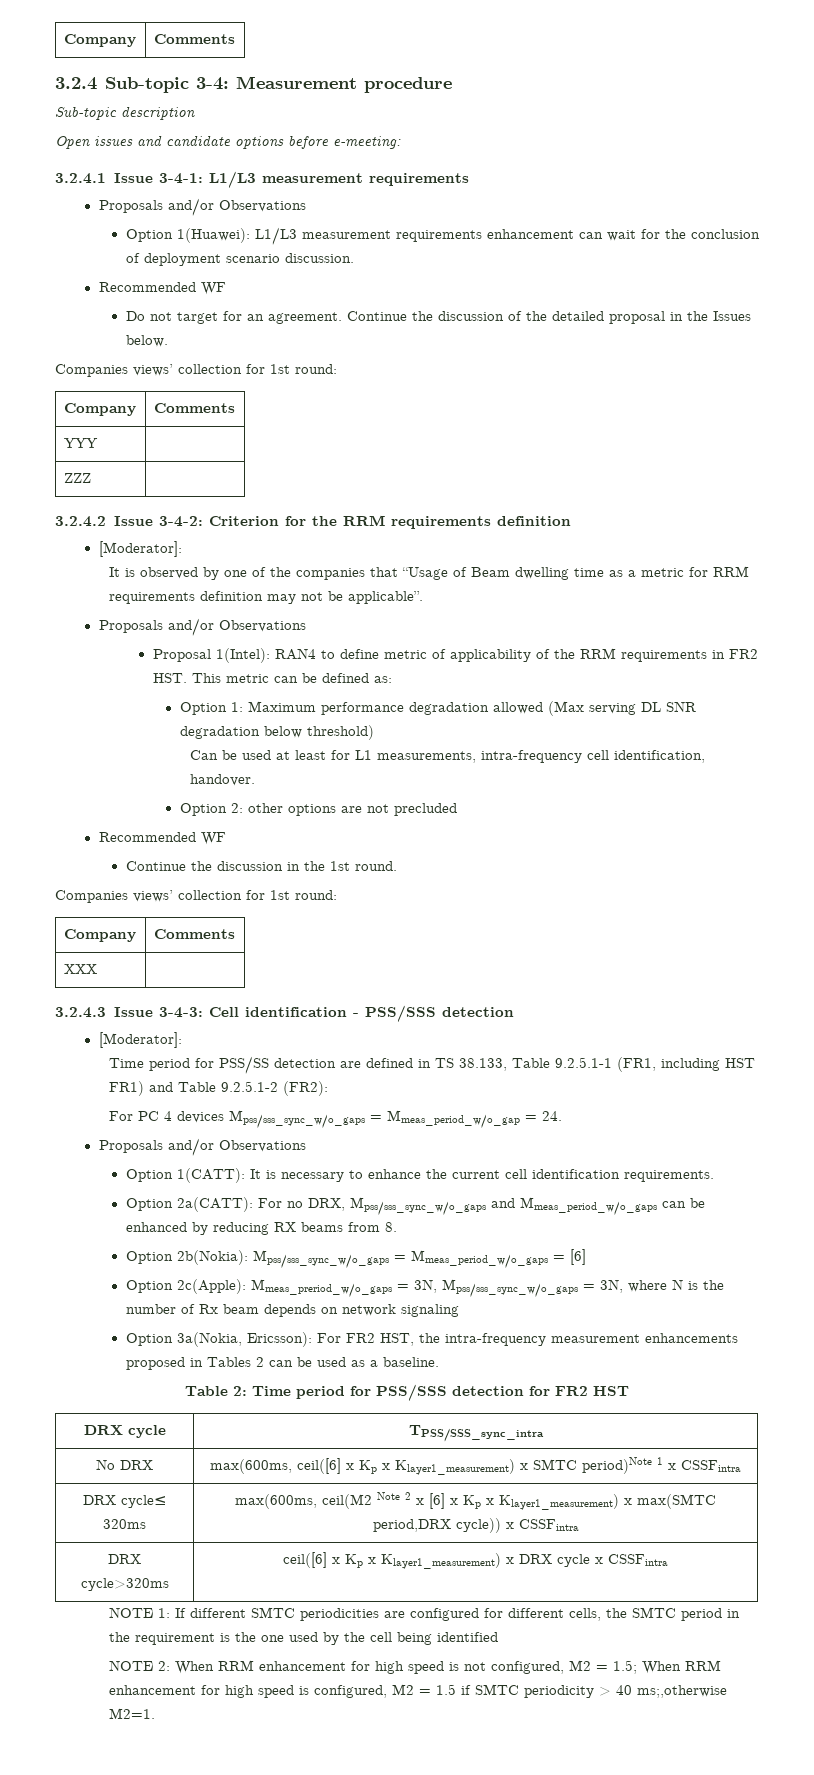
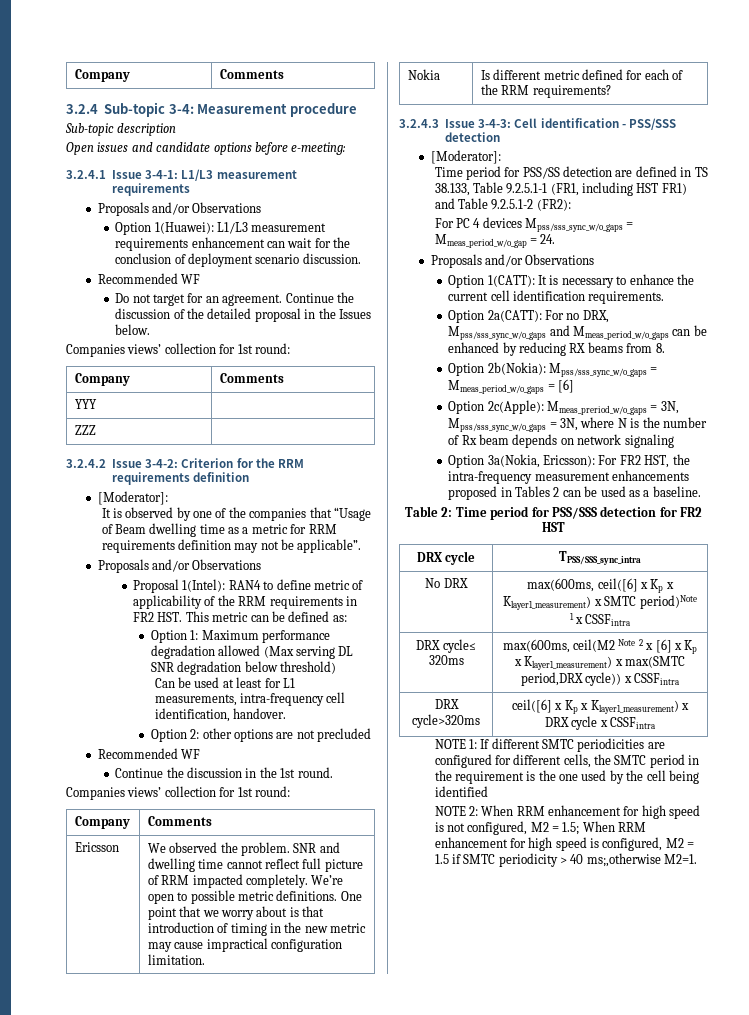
- XXX
+ Ericsson | We observed the problem. SNR and dwelling time cannot reflect full picture of RRM impacted completely. We’re open to possible metric definitions. One point that we worry about is that introduction of timing in the new metric may cause impractical configuration limitation.
+ Nokia | Is different metric defined for each of the RRM requirements?

